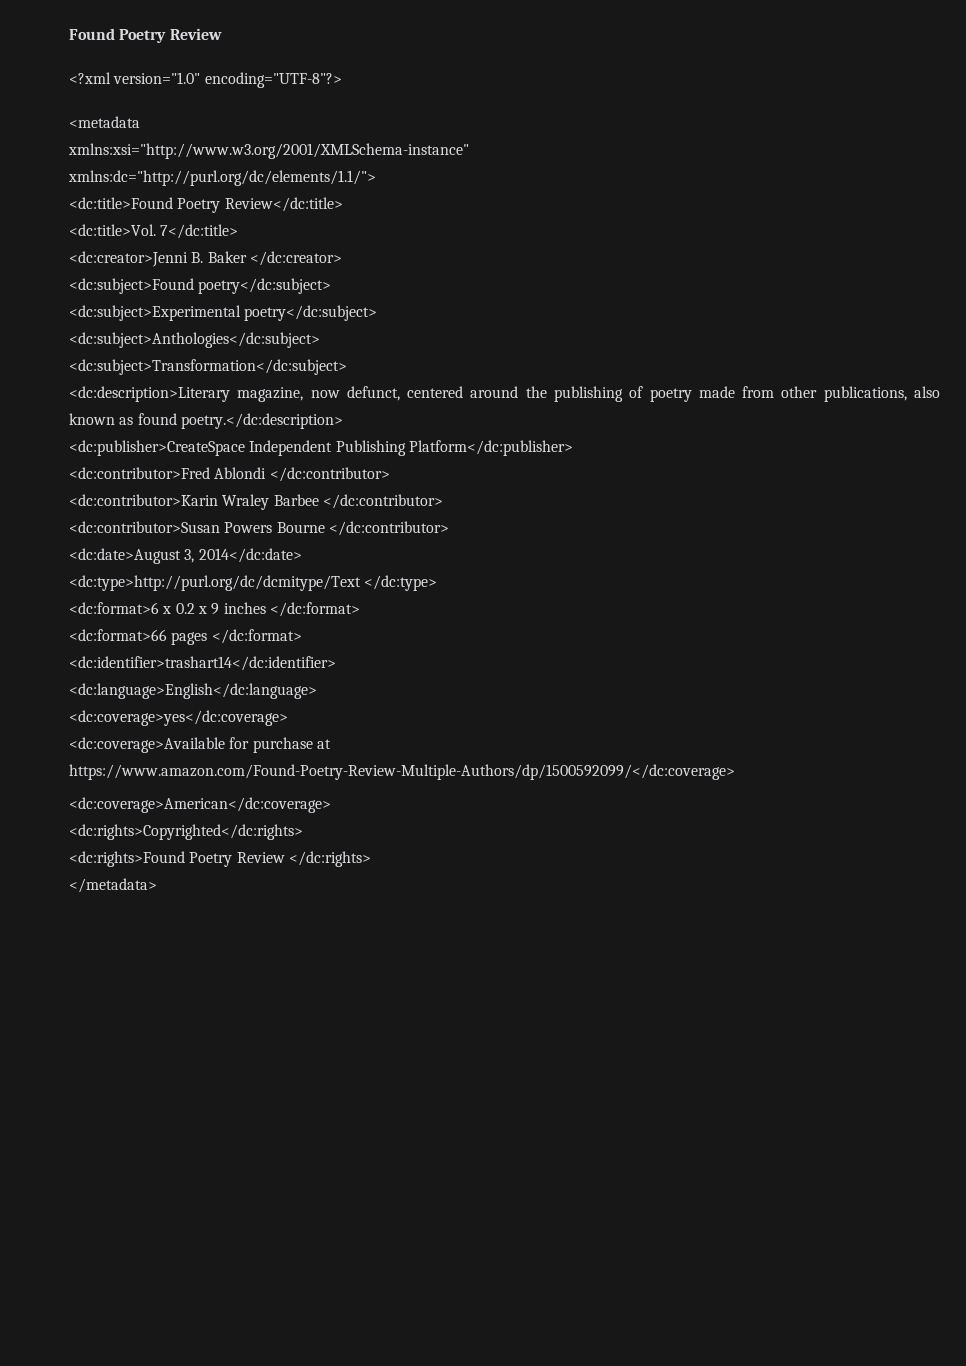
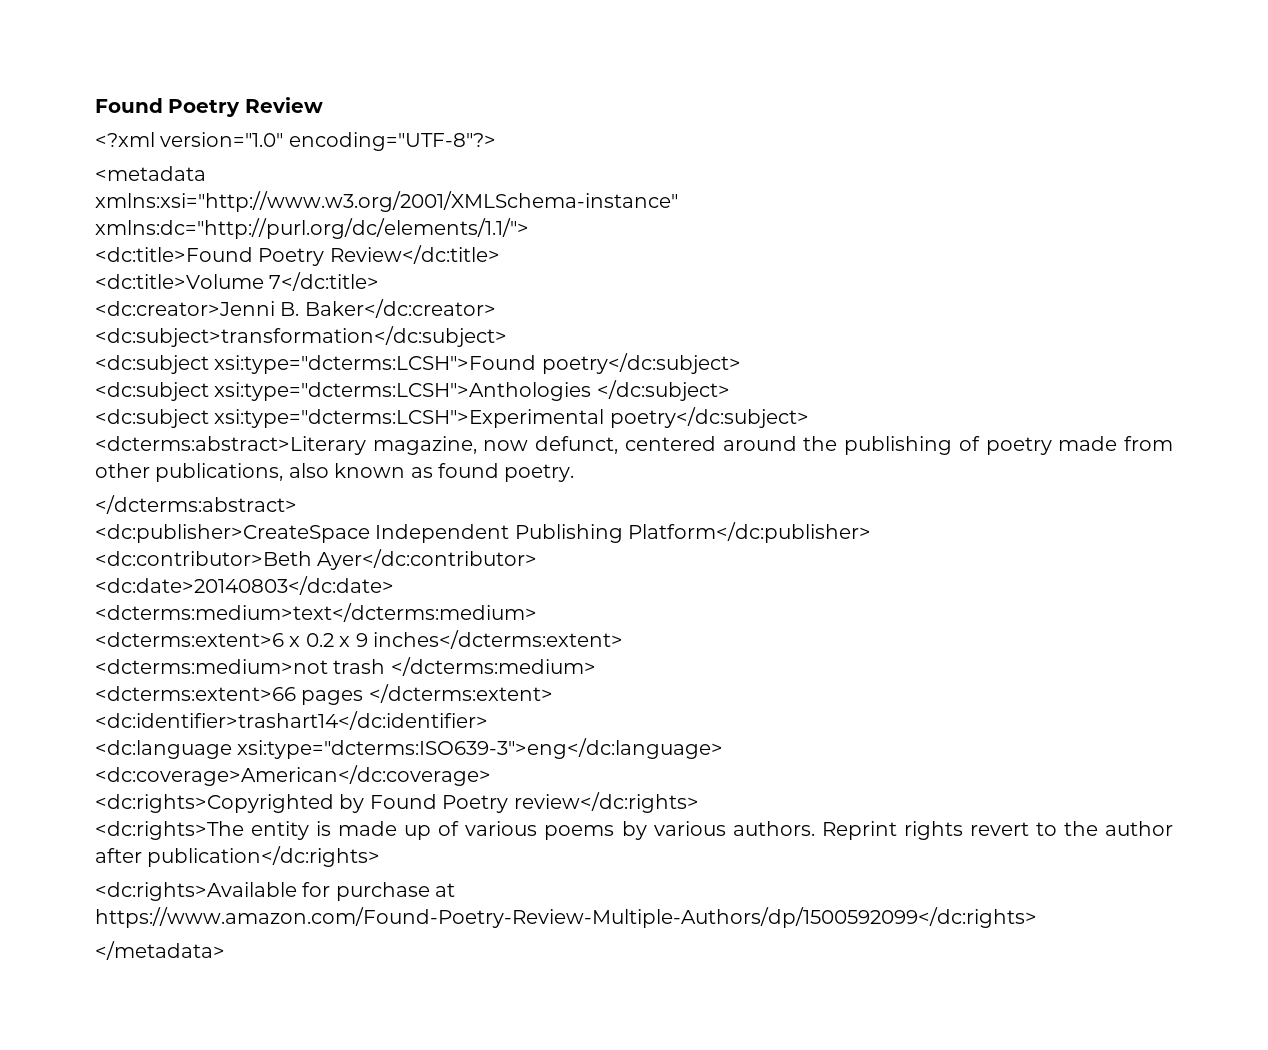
- <dc:title>Vol. 7</dc:title>
+ <dc:title>Volume 7</dc:title>
- <dc:creator>Jenni B. Baker </dc:creator>
- <dc:subject>Found poetry</dc:subject>
- <dc:subject>Experimental poetry</dc:subject>
- <dc:subject>Anthologies</dc:subject>
- <dc:subject>Transformation</dc:subject>
- <dc:description>Literary magazine, now defunct, centered around the publishing of poetry made from other publications, also known as found poetry.</dc:description>
+ <dc:creator>Jenni B. Baker</dc:creator>
+ <dc:subject>transformation</dc:subject>
+ <dc:subject xsi:type="dcterms:LCSH">Found poetry</dc:subject>
+ <dc:subject xsi:type="dcterms:LCSH">Anthologies </dc:subject>
+ <dc:subject xsi:type="dcterms:LCSH">Experimental poetry</dc:subject>
+ <dcterms:abstract>Literary magazine, now defunct, centered around the publishing of poetry made from other publications, also known as found poetry.
+ </dcterms:abstract>
- <dc:contributor>Fred Ablondi </dc:contributor>
- <dc:contributor>Karin Wraley Barbee </dc:contributor>
- <dc:contributor>Susan Powers Bourne </dc:contributor>
- <dc:date>August 3, 2014</dc:date>
- <dc:type>http://purl.org/dc/dcmitype/Text </dc:type>
- <dc:format>6 x 0.2 x 9 inches </dc:format>
- <dc:format>66 pages </dc:format>
+ <dc:contributor>Beth Ayer</dc:contributor>
+ <dc:date>20140803</dc:date>
+ <dcterms:medium>text</dcterms:medium>
+ <dcterms:extent>6 x 0.2 x 9 inches</dcterms:extent>
+ <dcterms:medium>not trash </dcterms:medium>
+ <dcterms:extent>66 pages </dcterms:extent>
  <dc:identifier>trashart14</dc:identifier>
- <dc:language>English</dc:language>
- <dc:coverage>yes</dc:coverage>
- <dc:coverage>Available for purchase at https://www.amazon.com/Found-Poetry-Review-Multiple-Authors/dp/1500592099/</dc:coverage>
+ <dc:language xsi:type="dcterms:ISO639-3">eng</dc:language>
  <dc:coverage>American</dc:coverage>
- <dc:rights>Copyrighted</dc:rights>
- <dc:rights>Found Poetry Review </dc:rights>
+ <dc:rights>Copyrighted by Found Poetry review</dc:rights>
+ <dc:rights>The entity is made up of various poems by various authors. Reprint rights revert to the author after publication</dc:rights>
+ <dc:rights>Available for purchase at https://www.amazon.com/Found-Poetry-Review-Multiple-Authors/dp/1500592099</dc:rights>

